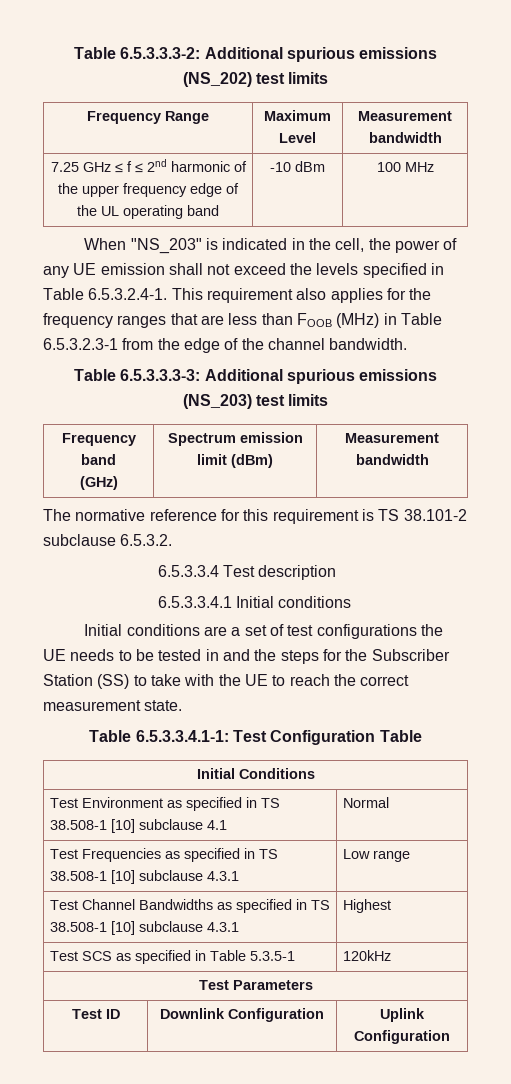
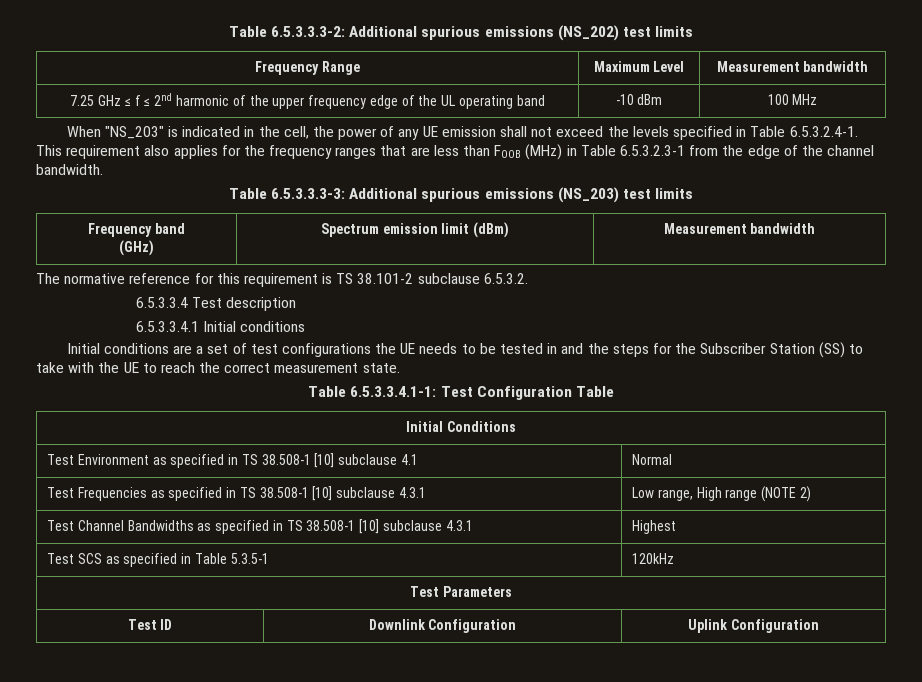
- Test Frequencies as specified in TS 38.508-1 [10] subclause 4.3.1 | Low range
+ Test Frequencies as specified in TS 38.508-1 [10] subclause 4.3.1 | Low range, High range (NOTE 2)

